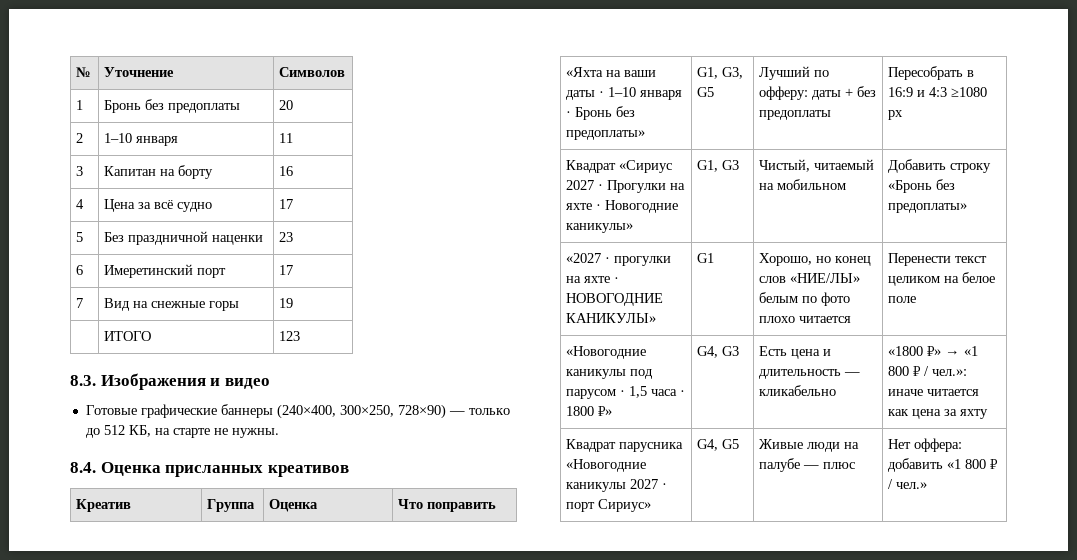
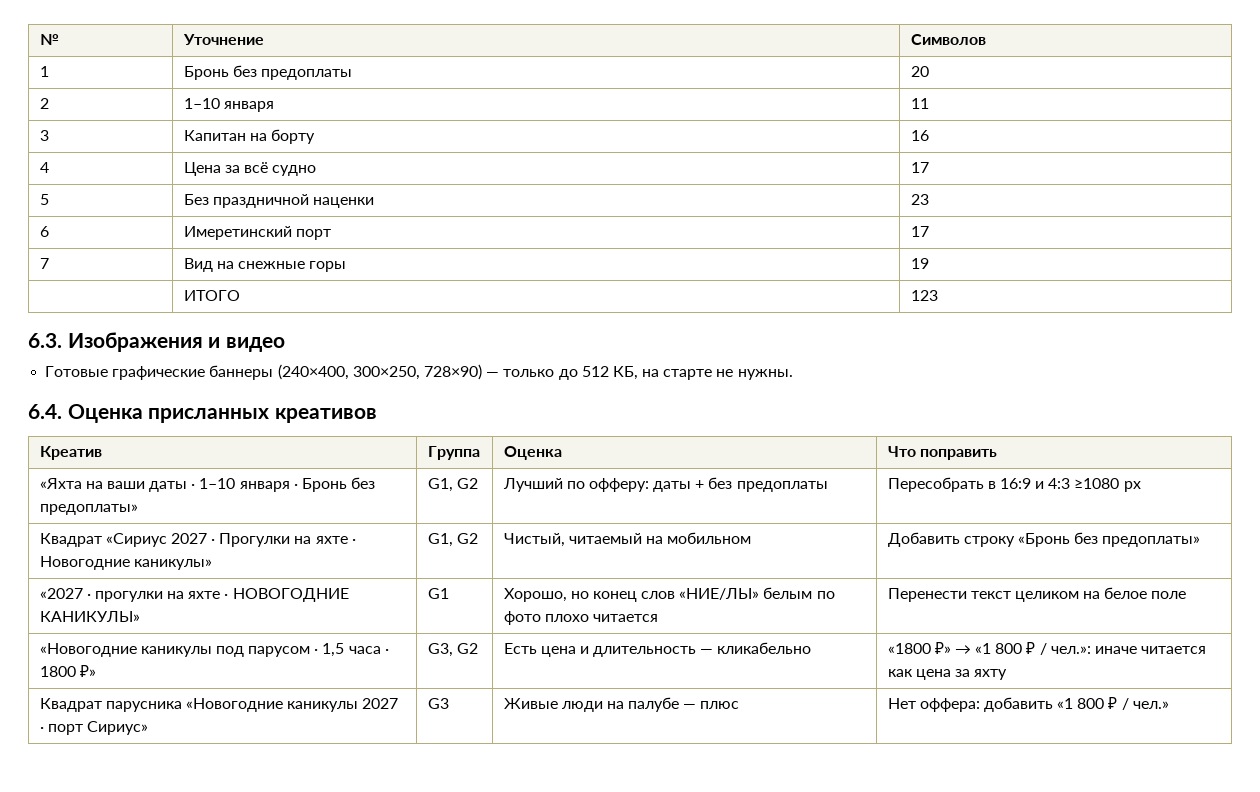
- 8.3. Изображения и видео
+ 6.3. Изображения и видео
- 8.4. Оценка присланных креативов
+ 6.4. Оценка присланных креативов
- «Яхта на ваши даты · 1–10 января · Бронь без предоплаты» | G1, G3, G5 | Лучший по офферу: даты + без предоплаты | Пересобрать в 16:9 и 4:3 ≥1080 px
+ «Яхта на ваши даты · 1–10 января · Бронь без предоплаты» | G1, G2 | Лучший по офферу: даты + без предоплаты | Пересобрать в 16:9 и 4:3 ≥1080 px
- Квадрат «Сириус 2027 · Прогулки на яхте · Новогодние каникулы» | G1, G3 | Чистый, читаемый на мобильном | Добавить строку «Бронь без предоплаты»
+ Квадрат «Сириус 2027 · Прогулки на яхте · Новогодние каникулы» | G1, G2 | Чистый, читаемый на мобильном | Добавить строку «Бронь без предоплаты»
- «Новогодние каникулы под парусом · 1,5 часа · 1800 ₽» | G4, G3 | Есть цена и длительность — кликабельно | «1800 ₽» → «1 800 ₽ / чел.»: иначе читается как цена за яхту
+ «Новогодние каникулы под парусом · 1,5 часа · 1800 ₽» | G3, G2 | Есть цена и длительность — кликабельно | «1800 ₽» → «1 800 ₽ / чел.»: иначе читается как цена за яхту
- Квадрат парусника «Новогодние каникулы 2027 · порт Сириус» | G4, G5 | Живые люди на палубе — плюс | Нет оффера: добавить «1 800 ₽ / чел.»
+ Квадрат парусника «Новогодние каникулы 2027 · порт Сириус» | G3 | Живые люди на палубе — плюс | Нет оффера: добавить «1 800 ₽ / чел.»

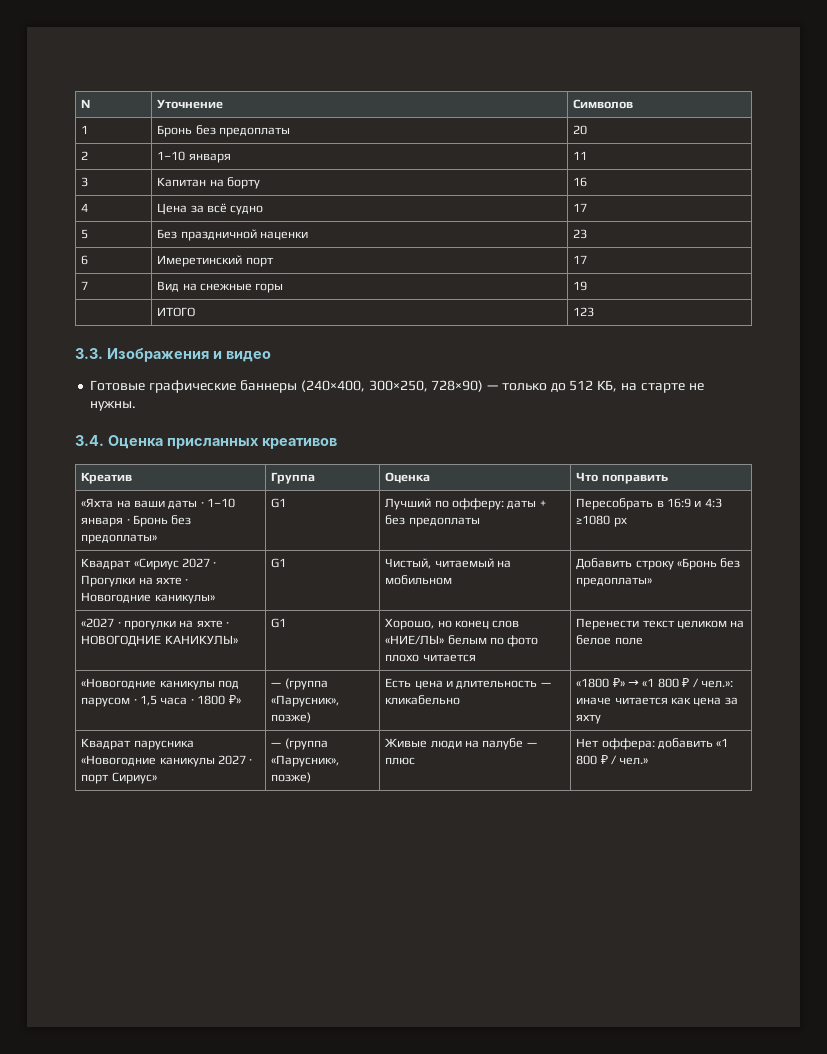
- 6.3. Изображения и видео
+ 3.3. Изображения и видео
- 6.4. Оценка присланных креативов
+ 3.4. Оценка присланных креативов
- «Яхта на ваши даты · 1–10 января · Бронь без предоплаты» | G1, G2 | Лучший по офферу: даты + без предоплаты | Пересобрать в 16:9 и 4:3 ≥1080 px
+ «Яхта на ваши даты · 1–10 января · Бронь без предоплаты» | G1 | Лучший по офферу: даты + без предоплаты | Пересобрать в 16:9 и 4:3 ≥1080 px
- Квадрат «Сириус 2027 · Прогулки на яхте · Новогодние каникулы» | G1, G2 | Чистый, читаемый на мобильном | Добавить строку «Бронь без предоплаты»
+ Квадрат «Сириус 2027 · Прогулки на яхте · Новогодние каникулы» | G1 | Чистый, читаемый на мобильном | Добавить строку «Бронь без предоплаты»
- «Новогодние каникулы под парусом · 1,5 часа · 1800 ₽» | G3, G2 | Есть цена и длительность — кликабельно | «1800 ₽» → «1 800 ₽ / чел.»: иначе читается как цена за яхту
+ «Новогодние каникулы под парусом · 1,5 часа · 1800 ₽» | — (группа «Парусник», позже) | Есть цена и длительность — кликабельно | «1800 ₽» → «1 800 ₽ / чел.»: иначе читается как цена за яхту
- Квадрат парусника «Новогодние каникулы 2027 · порт Сириус» | G3 | Живые люди на палубе — плюс | Нет оффера: добавить «1 800 ₽ / чел.»
+ Квадрат парусника «Новогодние каникулы 2027 · порт Сириус» | — (группа «Парусник», позже) | Живые люди на палубе — плюс | Нет оффера: добавить «1 800 ₽ / чел.»

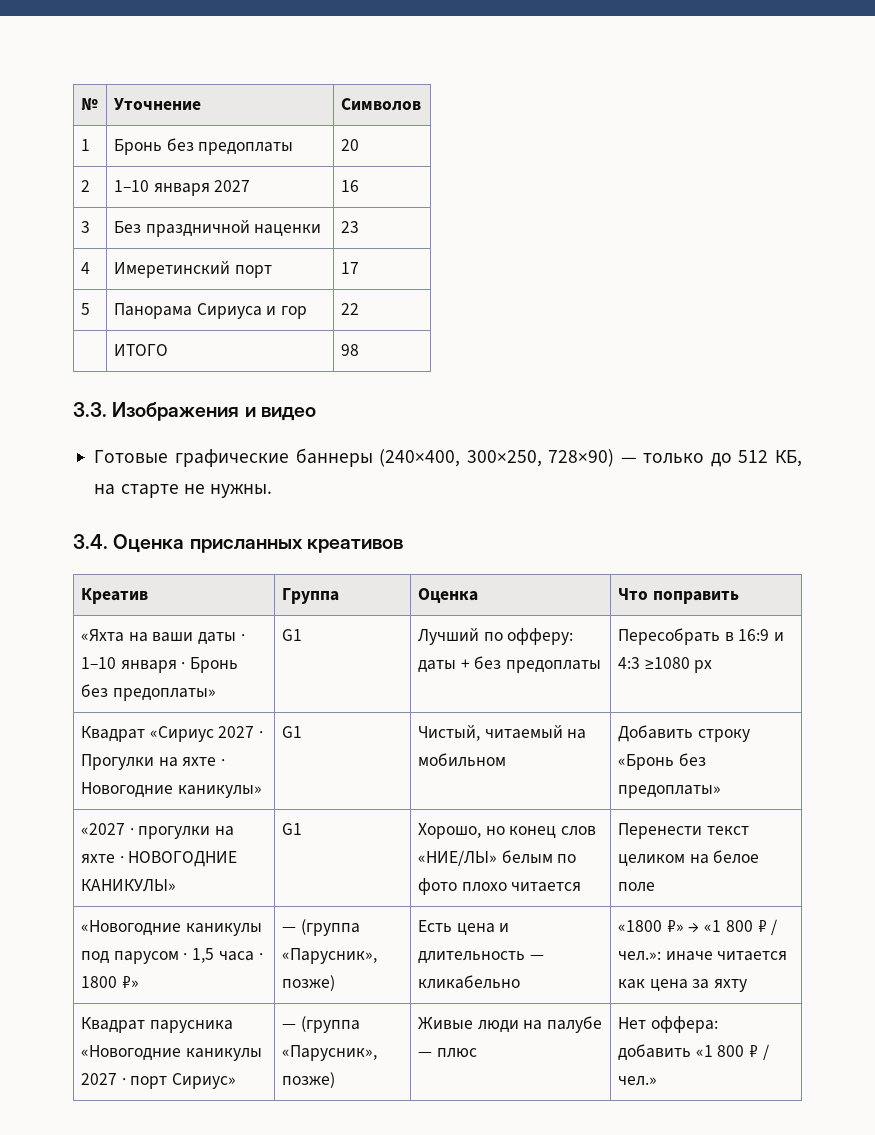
- 2 | 1–10 января | 11
- 3 | Капитан на борту | 16
- 4 | Цена за всё судно | 17
- 5 | Без праздничной наценки | 23
+ 2 | 1–10 января 2027 | 16
+ 3 | Без праздничной наценки | 23
- 6 | Имеретинский порт | 17
+ 4 | Имеретинский порт | 17
- 7 | Вид на снежные горы | 19
+ 5 | Панорама Сириуса и гор | 22
- | ИТОГО | 123
+ | ИТОГО | 98

